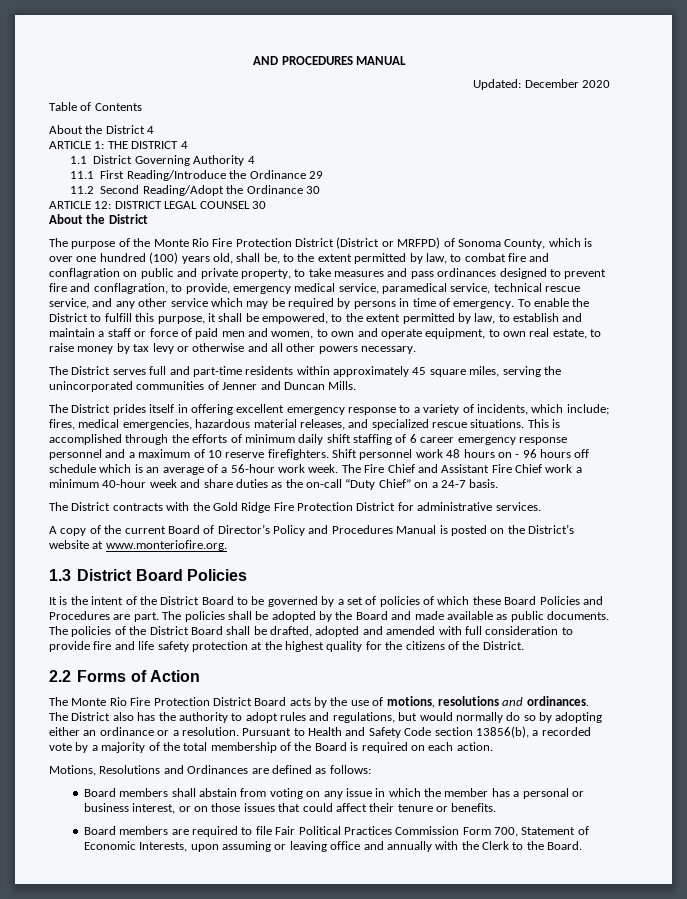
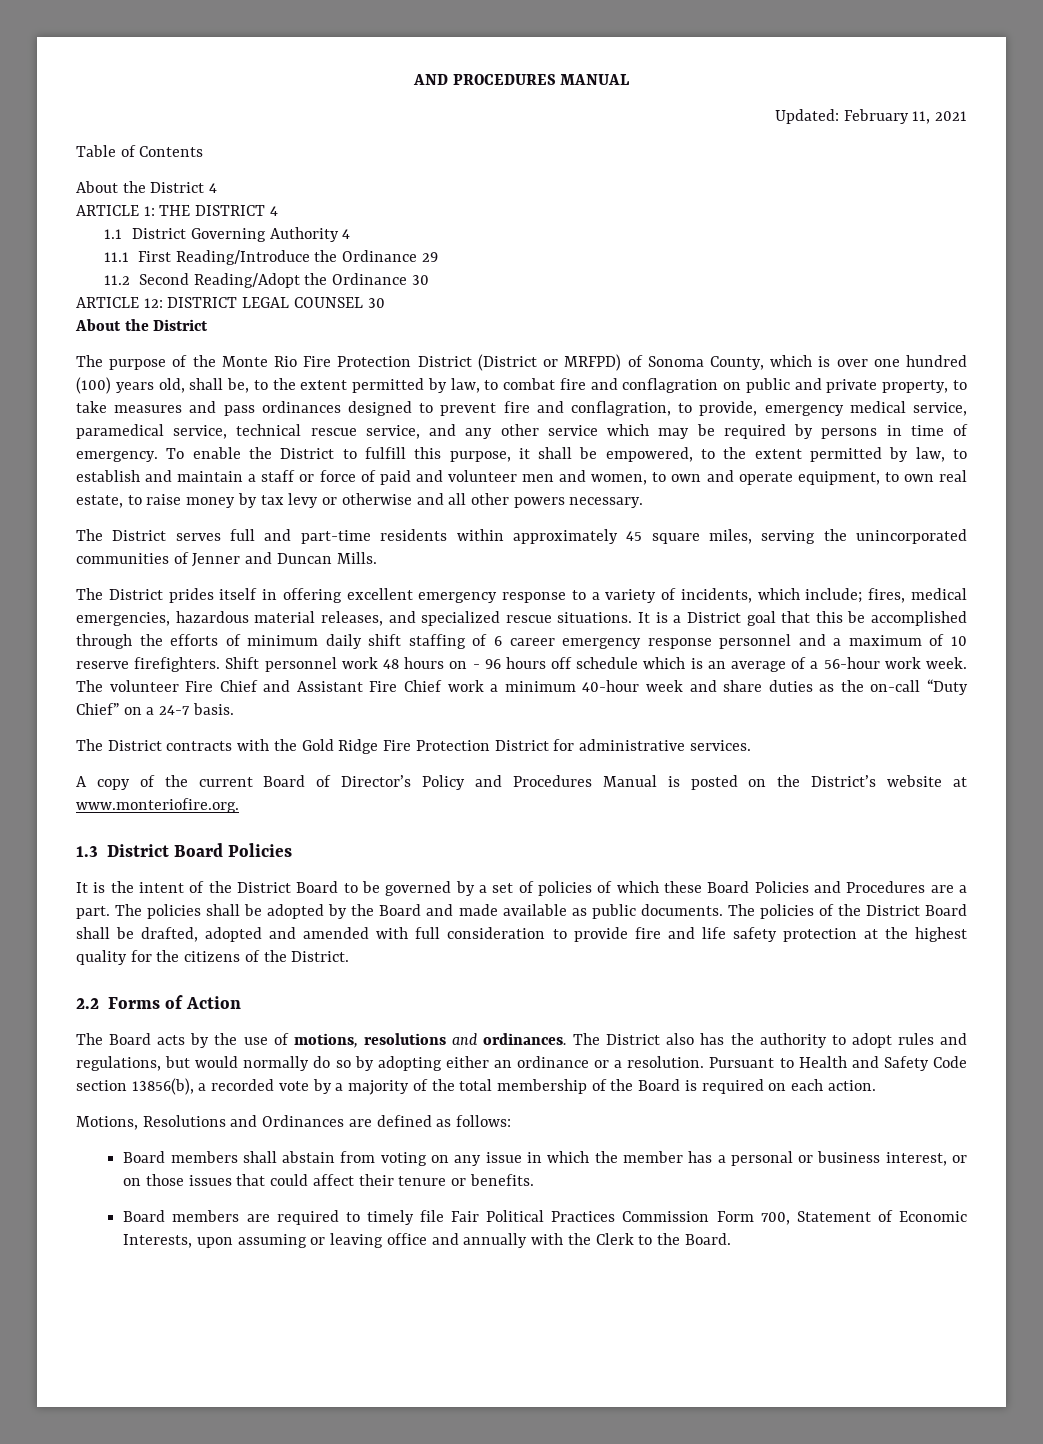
- Updated: December 2020
+ Updated: February 11, 2021
- To enable the District to fulfill this purpose, it shall be empowered, to the extent permitted by law, to establish and maintain a staff or force of paid men and women, to own and operate equipment, to own real estate, to raise money by tax levy or otherwise and all other powers necessary.
+ To enable the District to fulfill this purpose, it shall be empowered, to the extent permitted by law, to establish and maintain a staff or force of paid and volunteer men and women, to own and operate equipment, to own real estate, to raise money by tax levy or otherwise and all other powers necessary.
- This is accomplished through the efforts of minimum daily shift staffing of 6 career emergency response personnel and a maximum of 10 reserve firefighters.
+ It is a District goal that this be accomplished through the efforts of minimum daily shift staffing of 6 career emergency response personnel and a maximum of 10 reserve firefighters.
- The Fire Chief and Assistant Fire Chief work a minimum 40-hour week and share duties as the on-call “Duty Chief” on a 24-7 basis.
+ The volunteer Fire Chief and Assistant Fire Chief work a minimum 40-hour week and share duties as the on-call “Duty Chief” on a 24-7 basis.
- It is the intent of the District Board to be governed by a set of policies of which these Board Policies and Procedures are part.
+ It is the intent of the District Board to be governed by a set of policies of which these Board Policies and Procedures are a part.
- The Monte Rio Fire Protection District Board acts by the use of motions, resolutions and ordinances.
+ The Board acts by the use of motions, resolutions and ordinances.
- Board members are required to file Fair Political Practices Commission Form 700, Statement of Economic Interests, upon assuming or leaving office and annually with the Clerk to the Board.
+ Board members are required to timely file Fair Political Practices Commission Form 700, Statement of Economic Interests, upon assuming or leaving office and annually with the Clerk to the Board.

